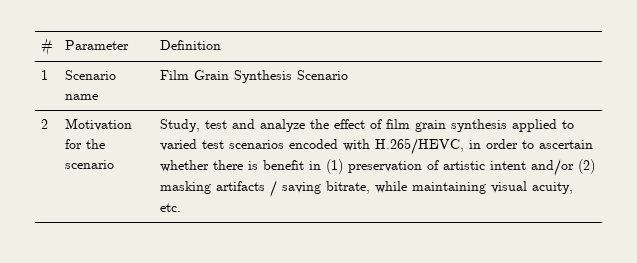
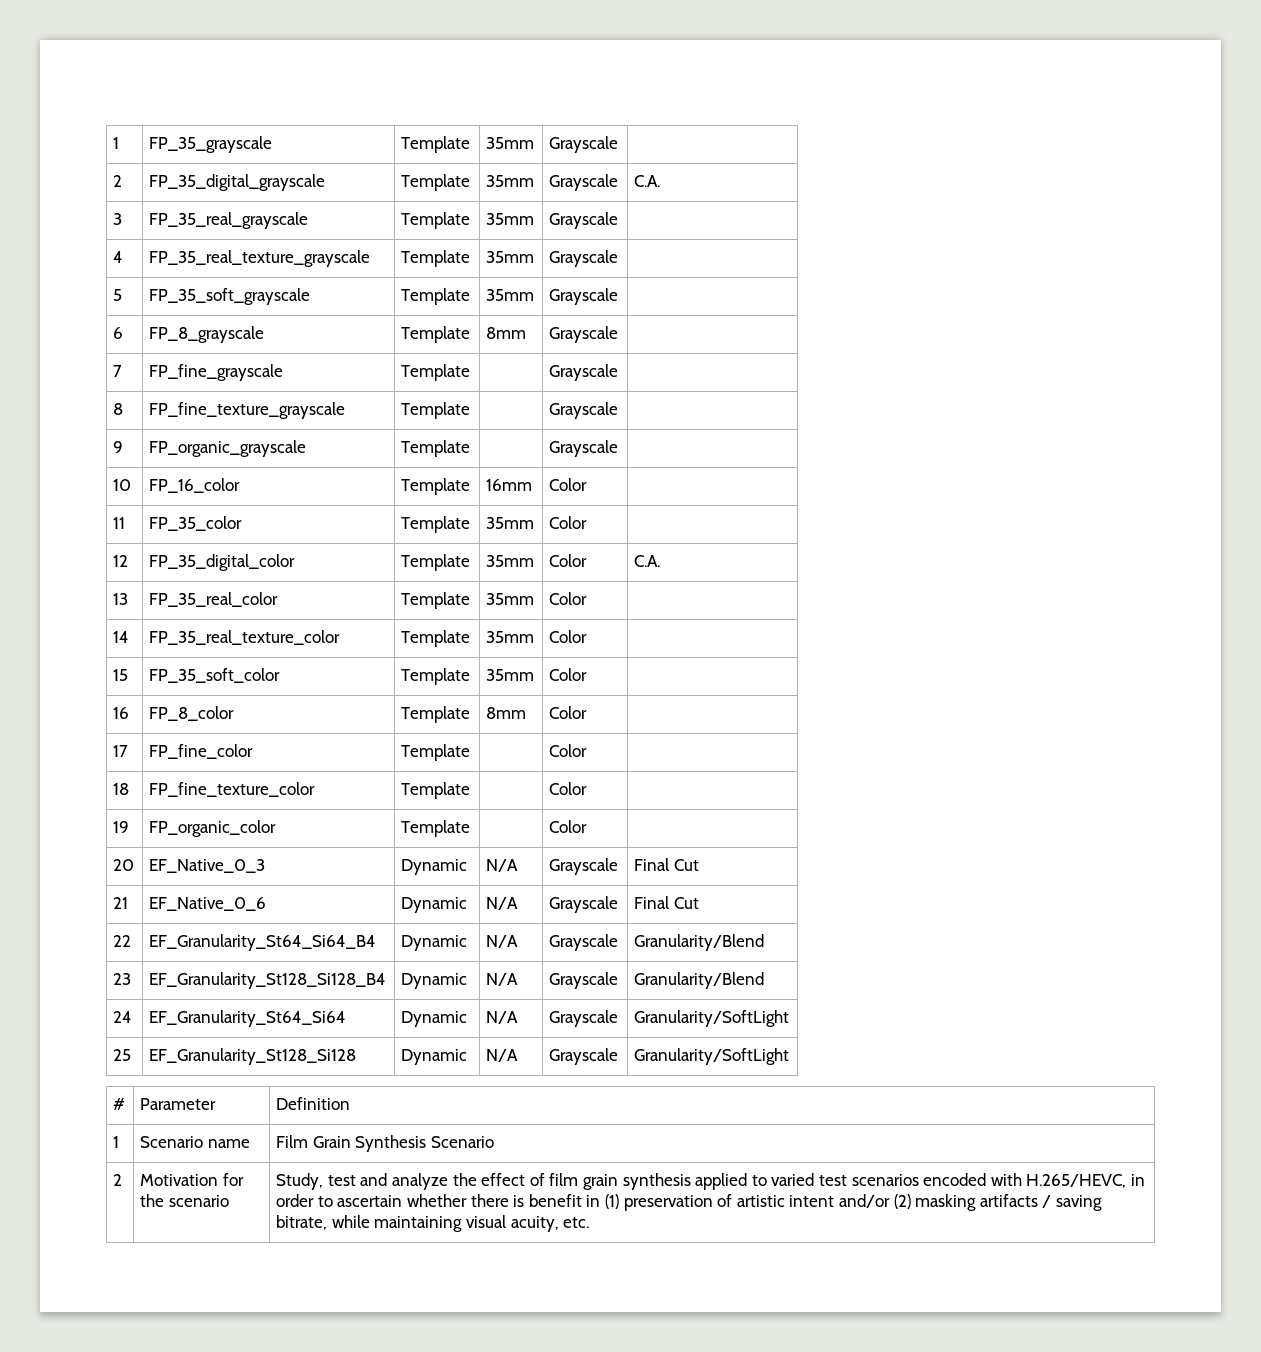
+ 1 | FP_35_grayscale | Template | 35mm | Grayscale |
+ 2 | FP_35_digital_grayscale | Template | 35mm | Grayscale | C.A.
+ 3 | FP_35_real_grayscale | Template | 35mm | Grayscale |
+ 4 | FP_35_real_texture_grayscale | Template | 35mm | Grayscale |
+ 5 | FP_35_soft_grayscale | Template | 35mm | Grayscale |
+ 6 | FP_8_grayscale | Template | 8mm | Grayscale |
+ 7 | FP_fine_grayscale | Template | | Grayscale |
+ 8 | FP_fine_texture_grayscale | Template | | Grayscale |
+ 9 | FP_organic_grayscale | Template | | Grayscale |
+ 10 | FP_16_color | Template | 16mm | Color |
+ 11 | FP_35_color | Template | 35mm | Color |
+ 12 | FP_35_digital_color | Template | 35mm | Color | C.A.
+ 13 | FP_35_real_color | Template | 35mm | Color |
+ 14 | FP_35_real_texture_color | Template | 35mm | Color |
+ 15 | FP_35_soft_color | Template | 35mm | Color |
+ 16 | FP_8_color | Template | 8mm | Color |
+ 17 | FP_fine_color | Template | | Color |
+ 18 | FP_fine_texture_color | Template | | Color |
+ 19 | FP_organic_color | Template | | Color |
+ 20 | EF_Native_0_3 | Dynamic | N/A | Grayscale | Final Cut
+ 21 | EF_Native_0_6 | Dynamic | N/A | Grayscale | Final Cut
+ 22 | EF_Granularity_St64_Si64_B4 | Dynamic | N/A | Grayscale | Granularity/Blend
+ 23 | EF_Granularity_St128_Si128_B4 | Dynamic | N/A | Grayscale | Granularity/Blend
+ 24 | EF_Granularity_St64_Si64 | Dynamic | N/A | Grayscale | Granularity/SoftLight
+ 25 | EF_Granularity_St128_Si128 | Dynamic | N/A | Grayscale | Granularity/SoftLight

